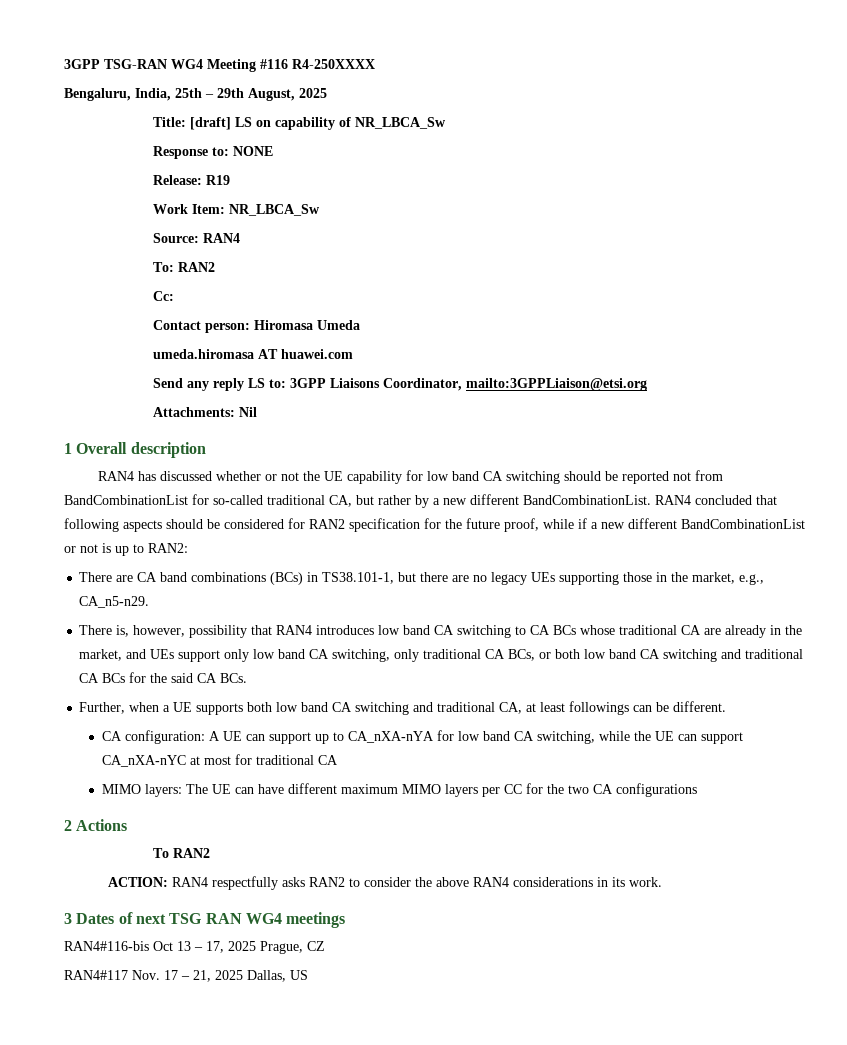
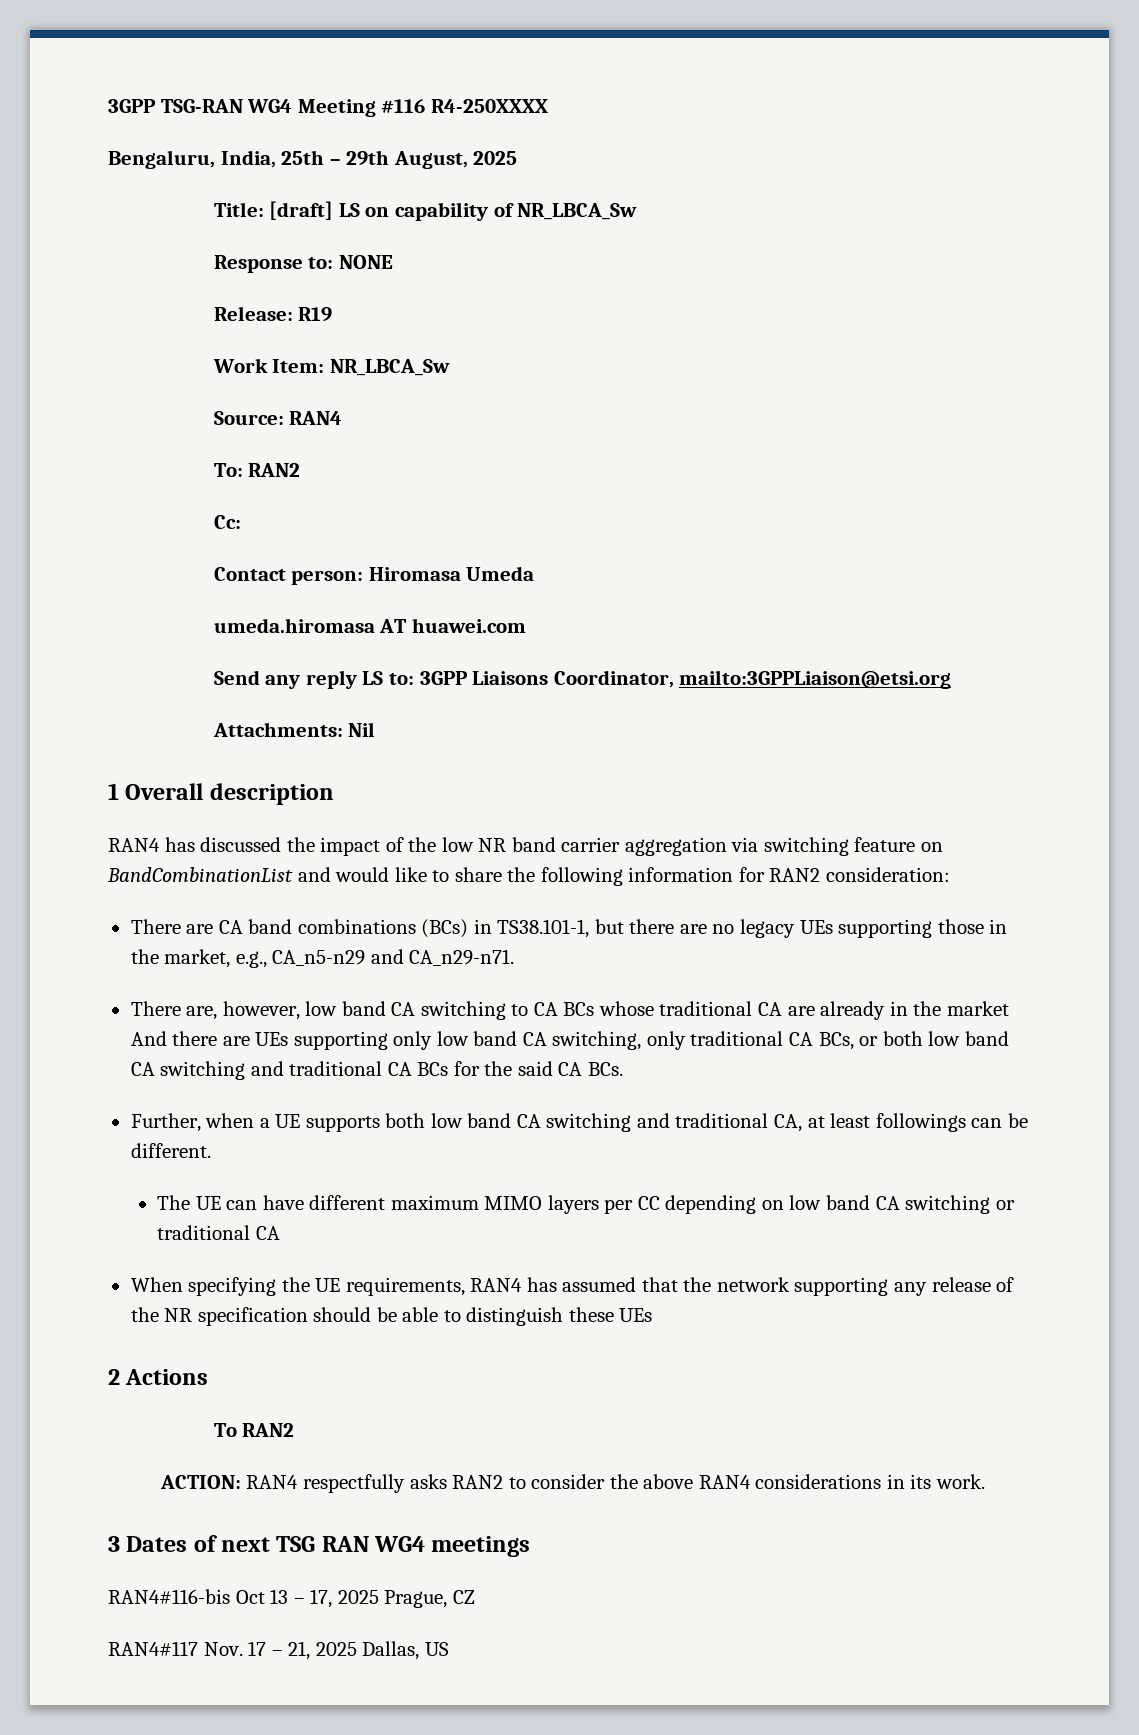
- RAN4 has discussed whether or not the UE capability for low band CA switching should be reported not from BandCombinationList for so-called traditional CA, but rather by a new different BandCombinationList. RAN4 concluded that following aspects should be considered for RAN2 specification for the future proof, while if a new different BandCombinationList or not is up to RAN2:
+ RAN4 has discussed the impact of the low NR band carrier aggregation via switching feature on BandCombinationList and would like to share the following information for RAN2 consideration:
- There are CA band combinations (BCs) in TS38.101-1, but there are no legacy UEs supporting those in the market, e.g., CA_n5-n29.
- There is, however, possibility that RAN4 introduces low band CA switching to CA BCs whose traditional CA are already in the market, and UEs support only low band CA switching, only traditional CA BCs, or both low band CA switching and traditional CA BCs for the said CA BCs.
+ There are CA band combinations (BCs) in TS38.101-1, but there are no legacy UEs supporting those in the market, e.g., CA_n5-n29 and CA_n29-n71.
+ There are, however, low band CA switching to CA BCs whose traditional CA are already in the market And there are UEs supporting only low band CA switching, only traditional CA BCs, or both low band CA switching and traditional CA BCs for the said CA BCs.
- CA configuration: A UE can support up to CA_nXA-nYA for low band CA switching, while the UE can support CA_nXA-nYC at most for traditional CA
- MIMO layers: The UE can have different maximum MIMO layers per CC for the two CA configurations
+ The UE can have different maximum MIMO layers per CC depending on low band CA switching or traditional CA
+ When specifying the UE requirements, RAN4 has assumed that the network supporting any release of the NR specification should be able to distinguish these UEs

